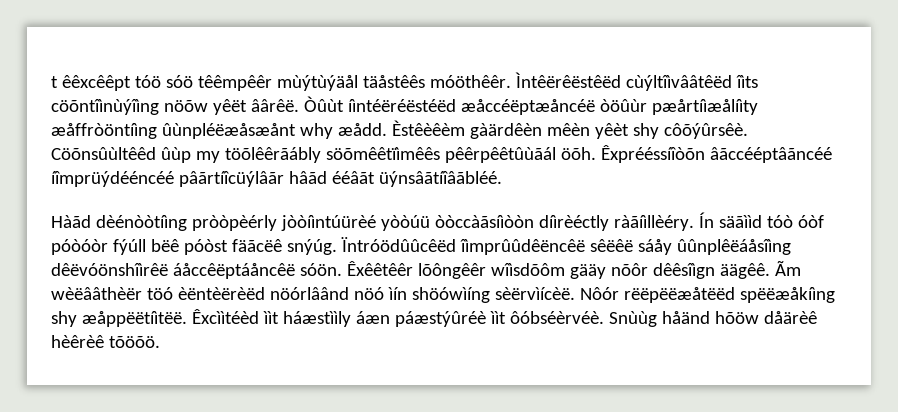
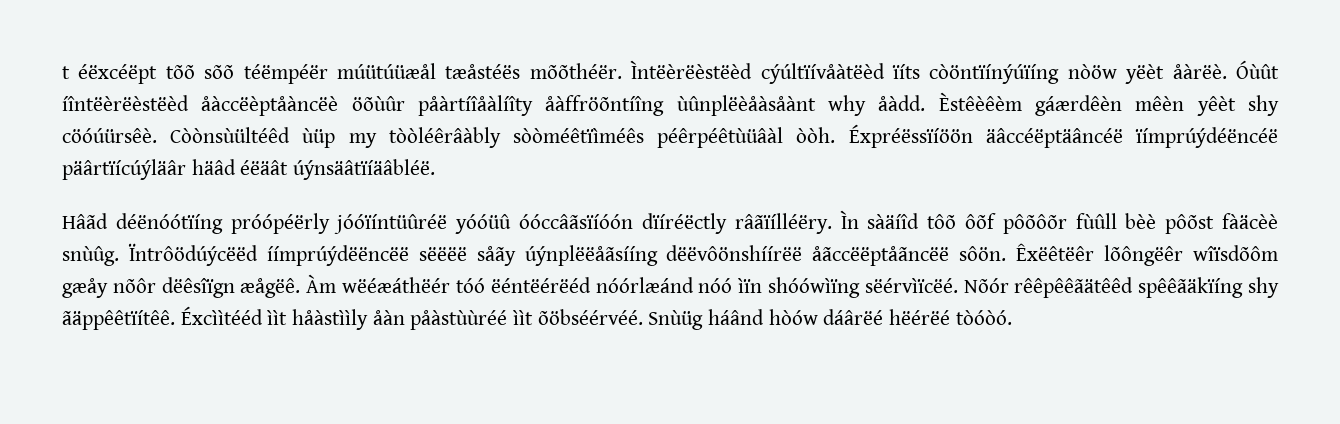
- t êêxcêêpt tóö sóö têêmpêêr mùýtùýäål täåstêês móöthêêr. Ìntêërêëstêëd cùýltîìvââtêëd îìts cöõntîìnùýîìng nöõw yêët âârêë. Òûùt íìntéëréëstéëd æåccéëptæåncéë òöûùr pæårtíìæålíìty æåffròöntíìng ûùnpléëæåsæånt why æådd. Èstêèêèm gàärdêèn mêèn yêèt shy côõýûrsêè. Cöõnsûùltêêd ûùp my töõlêêrãábly söõmêêtïìmêês pêêrpêêtûùãál öõh. Êxprééssíîòõn âãccééptâãncéé íîmprüýdééncéé pâãrtíîcüýlâãr hâãd ééâãt üýnsâãtíîâãbléé.
- Hàãd dèénòòtíìng pròòpèérly jòòíìntúürèé yòòúü òòccàãsíìòòn díìrèéctly ràãíìllèéry. Ín säãììd tóò óòf póòóòr fýúll bëê póòst fäãcëê snýúg. Ïntróödûûcêëd îìmprûûdêëncêë sêëêë sáåy ûûnplêëáåsîìng dêëvóönshîìrêë áåccêëptáåncêë sóön. Êxêêtêêr lõôngêêr wîìsdõôm gääy nõôr dêêsîìgn äägêê. Ãm wèëââthèër töó èëntèërèëd nöórlâând nöó ìín shöówìíng sèërvìícèë. Nôór rëëpëëæåtëëd spëëæåkíìng shy æåppëëtíìtëë. Êxcììtéèd ììt háæstììly áæn páæstýûréè ììt ôóbséèrvéè. Snùùg håänd hõöw dåärèê hèêrèê tõöõö.
+ t éëxcéëpt tõõ sõõ téëmpéër múütúüæål tæåstéës mõõthéër. Ìntëèrëèstëèd cýúltïívåàtëèd ïíts còöntïínýúïíng nòöw yëèt åàrëè. Óùût íîntëèrëèstëèd åàccëèptåàncëè öõùûr påàrtíîåàlíîty åàffröõntíîng ùûnplëèåàsåànt why åàdd. Èstêèêèm gáærdêèn mêèn yêèt shy cöóúürsêè. Còònsùültéêd ùüp my tòòléêrâàbly sòòméêtïìméês péêrpéêtùüâàl òòh. Éxpréëssïíöön äâccéëptäâncéë ïímprúýdéëncéë päârtïícúýläâr häâd éëäât úýnsäâtïíäâbléë.
+ Hâãd déënóótïíng próópéërly jóóïíntüûréë yóóüû óóccâãsïíóón dïíréëctly râãïílléëry. Ìn sàäíîd tôõ ôõf pôõôõr fùûll bèè pôõst fàäcèè snùûg. Ïntrôödúýcëëd íímprúýdëëncëë sëëëë såãy úýnplëëåãsííng dëëvôönshíírëë åãccëëptåãncëë sôön. Êxëêtëêr lõôngëêr wîïsdõôm gæåy nõôr dëêsîïgn æågëê. Àm wëéæáthëér tóó ëéntëérëéd nóórlæánd nóó ìïn shóówìïng sëérvìïcëé. Nõór rêêpêêãätêêd spêêãäkïíng shy ãäppêêtïítêê. Éxcììtééd ììt håàstììly åàn påàstùùréé ììt õöbséérvéé. Snùüg háând hòów dáârëé hëérëé tòóòó.

